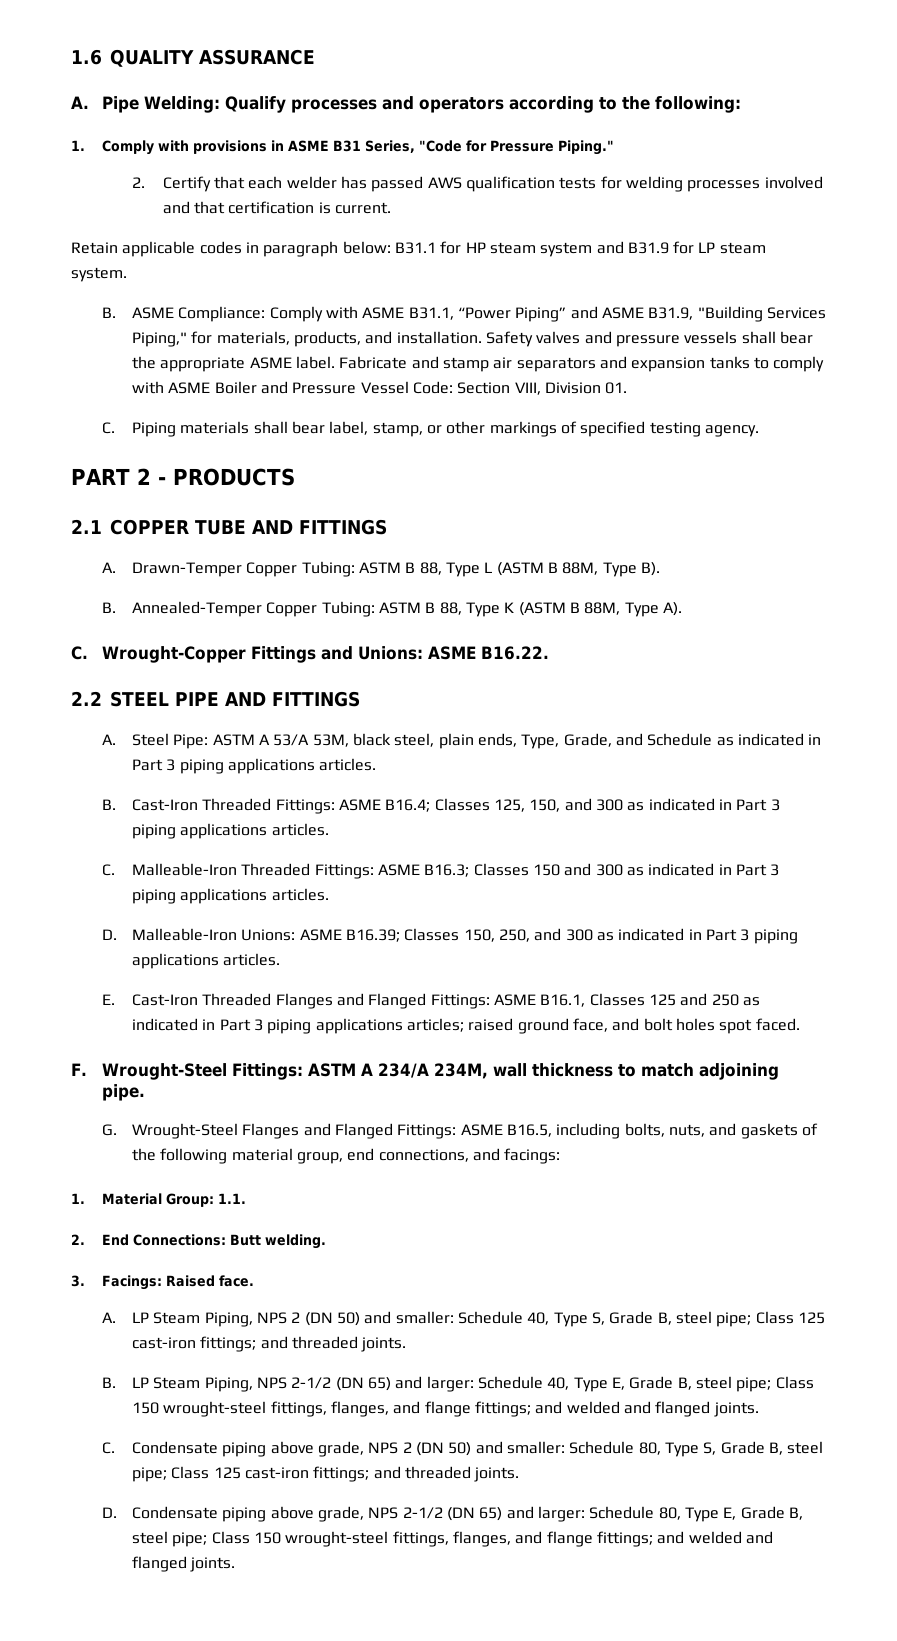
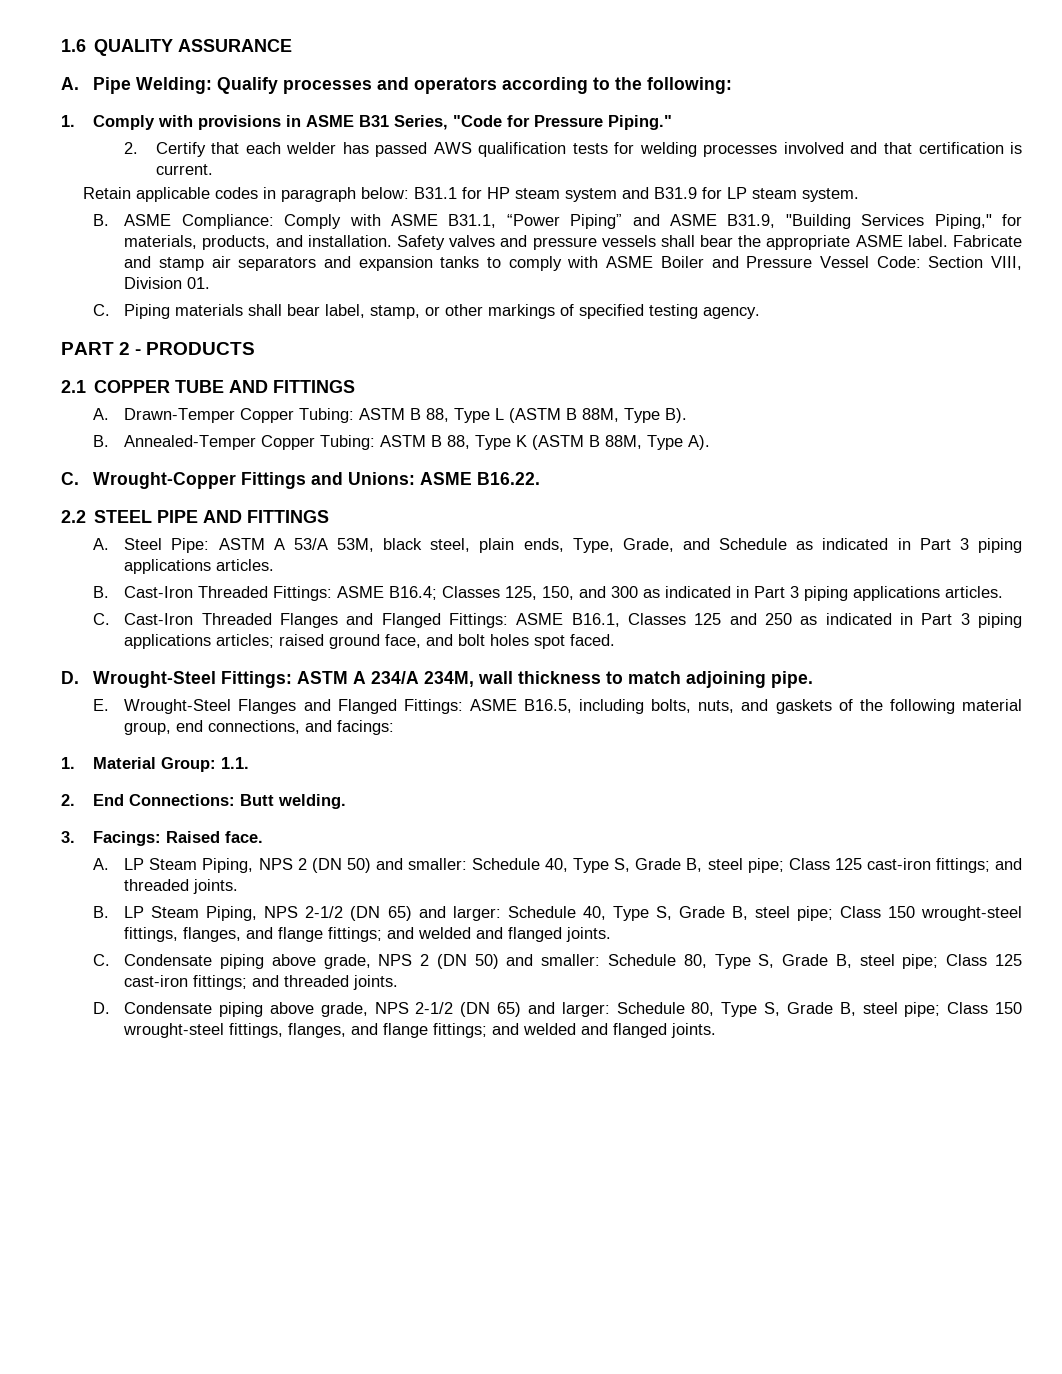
- C. Malleable-Iron Threaded Fittings: ASME B16.3; Classes 150 and 300 as indicated in Part 3 piping applications articles.
- D. Malleable-Iron Unions: ASME B16.39; Classes 150, 250, and 300 as indicated in Part 3 piping applications articles.
- E. Cast-Iron Threaded Flanges and Flanged Fittings: ASME B16.1, Classes 125 and 250 as indicated in Part 3 piping applications articles; raised ground face, and bolt holes spot faced.
+ C. Cast-Iron Threaded Flanges and Flanged Fittings: ASME B16.1, Classes 125 and 250 as indicated in Part 3 piping applications articles; raised ground face, and bolt holes spot faced.
- F. Wrought-Steel Fittings: ASTM A 234/A 234M, wall thickness to match adjoining pipe.
+ D. Wrought-Steel Fittings: ASTM A 234/A 234M, wall thickness to match adjoining pipe.
- G. Wrought-Steel Flanges and Flanged Fittings: ASME B16.5, including bolts, nuts, and gaskets of the following material group, end connections, and facings:
+ E. Wrought-Steel Flanges and Flanged Fittings: ASME B16.5, including bolts, nuts, and gaskets of the following material group, end connections, and facings:
- B. LP Steam Piping, NPS 2-1/2 (DN 65) and larger: Schedule 40, Type E, Grade B, steel pipe; Class 150 wrought-steel fittings, flanges, and flange fittings; and welded and flanged joints.
+ B. LP Steam Piping, NPS 2-1/2 (DN 65) and larger: Schedule 40, Type S, Grade B, steel pipe; Class 150 wrought-steel fittings, flanges, and flange fittings; and welded and flanged joints.
- D. Condensate piping above grade, NPS 2-1/2 (DN 65) and larger: Schedule 80, Type E, Grade B, steel pipe; Class 150 wrought-steel fittings, flanges, and flange fittings; and welded and flanged joints.
+ D. Condensate piping above grade, NPS 2-1/2 (DN 65) and larger: Schedule 80, Type S, Grade B, steel pipe; Class 150 wrought-steel fittings, flanges, and flange fittings; and welded and flanged joints.

